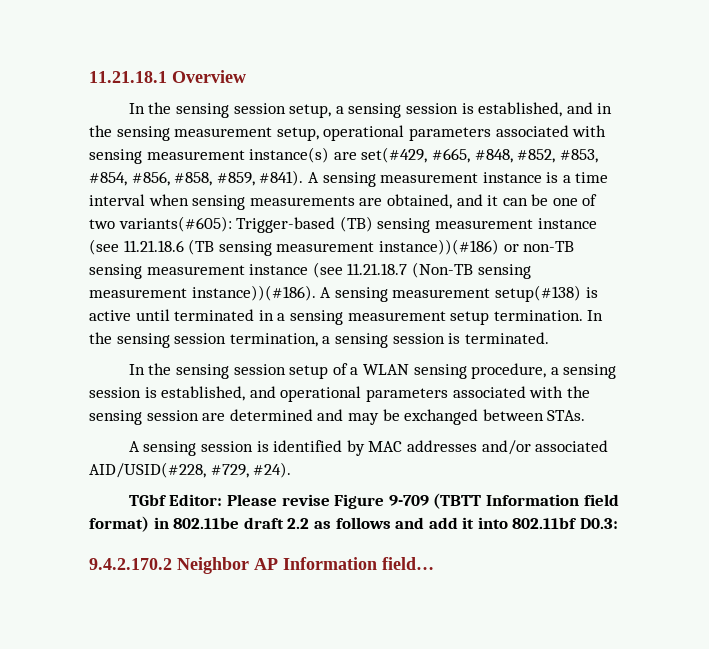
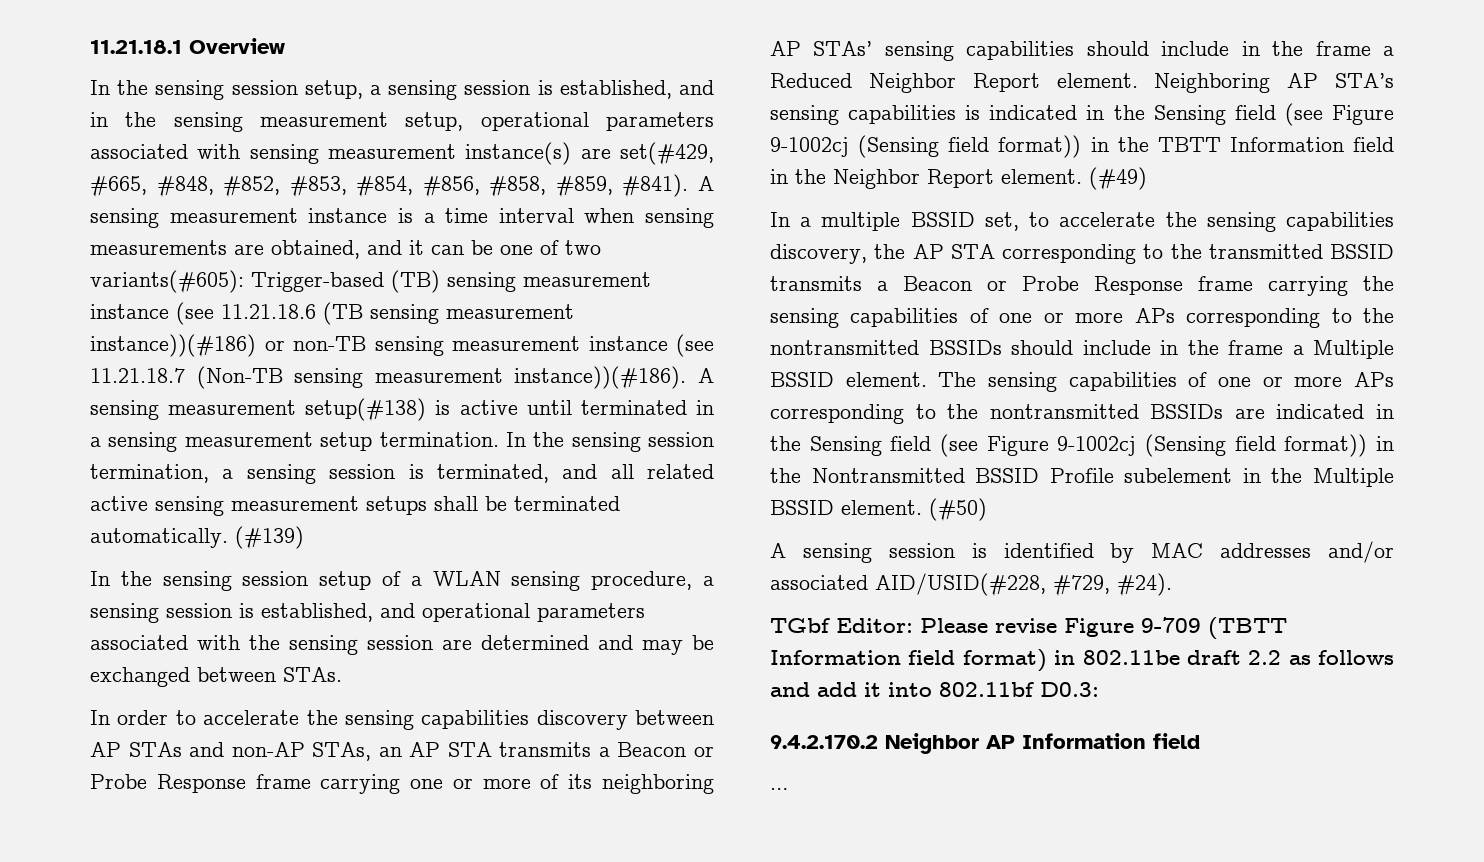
- In the sensing session termination, a sensing session is terminated.
+ In the sensing session termination, a sensing session is terminated, and all related active sensing measurement setups shall be terminated automatically. (#139)
+ In order to accelerate the sensing capabilities discovery between AP STAs and non-AP STAs, an AP STA transmits a Beacon or Probe Response frame carrying one or more of its neighboring AP STAs’ sensing capabilities should include in the frame a Reduced Neighbor Report element. Neighboring AP STA’s sensing capabilities is indicated in the Sensing field (see Figure 9-1002cj (Sensing field format)) in the TBTT Information field in the Neighbor Report element. (#49)
+ In a multiple BSSID set, to accelerate the sensing capabilities discovery, the AP STA corresponding to the transmitted BSSID transmits a Beacon or Probe Response frame carrying the sensing capabilities of one or more APs corresponding to the nontransmitted BSSIDs should include in the frame a Multiple BSSID element. The sensing capabilities of one or more APs corresponding to the nontransmitted BSSIDs are indicated in the Sensing field (see Figure 9-1002cj (Sensing field format)) in the Nontransmitted BSSID Profile subelement in the Multiple BSSID element. (#50)
- 9.4.2.170.2 Neighbor AP Information field…
+ 9.4.2.170.2 Neighbor AP Information field
+ …

